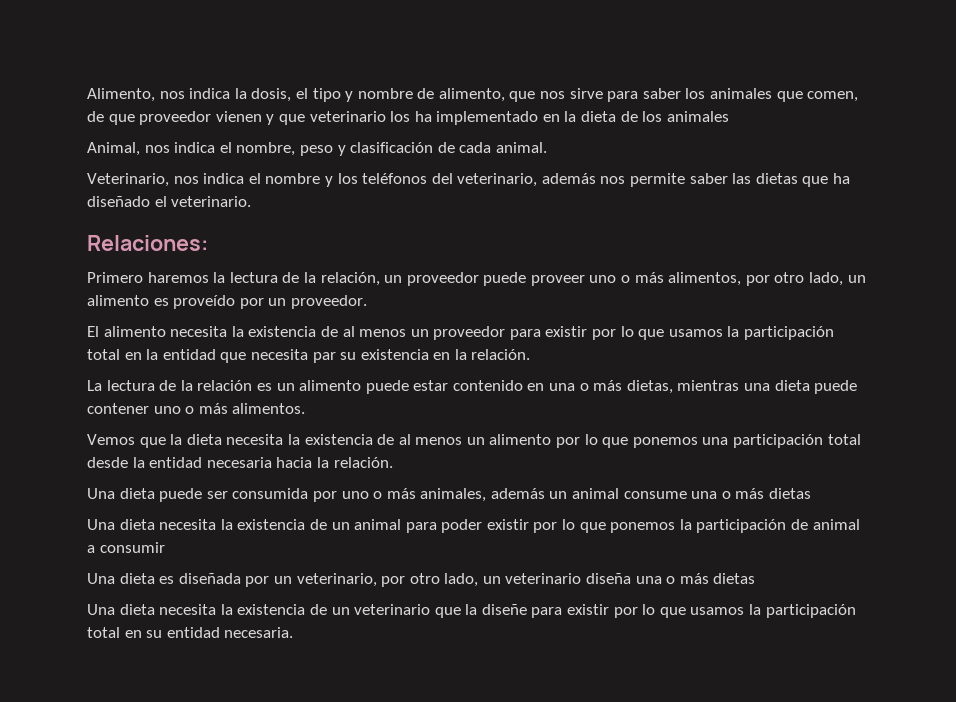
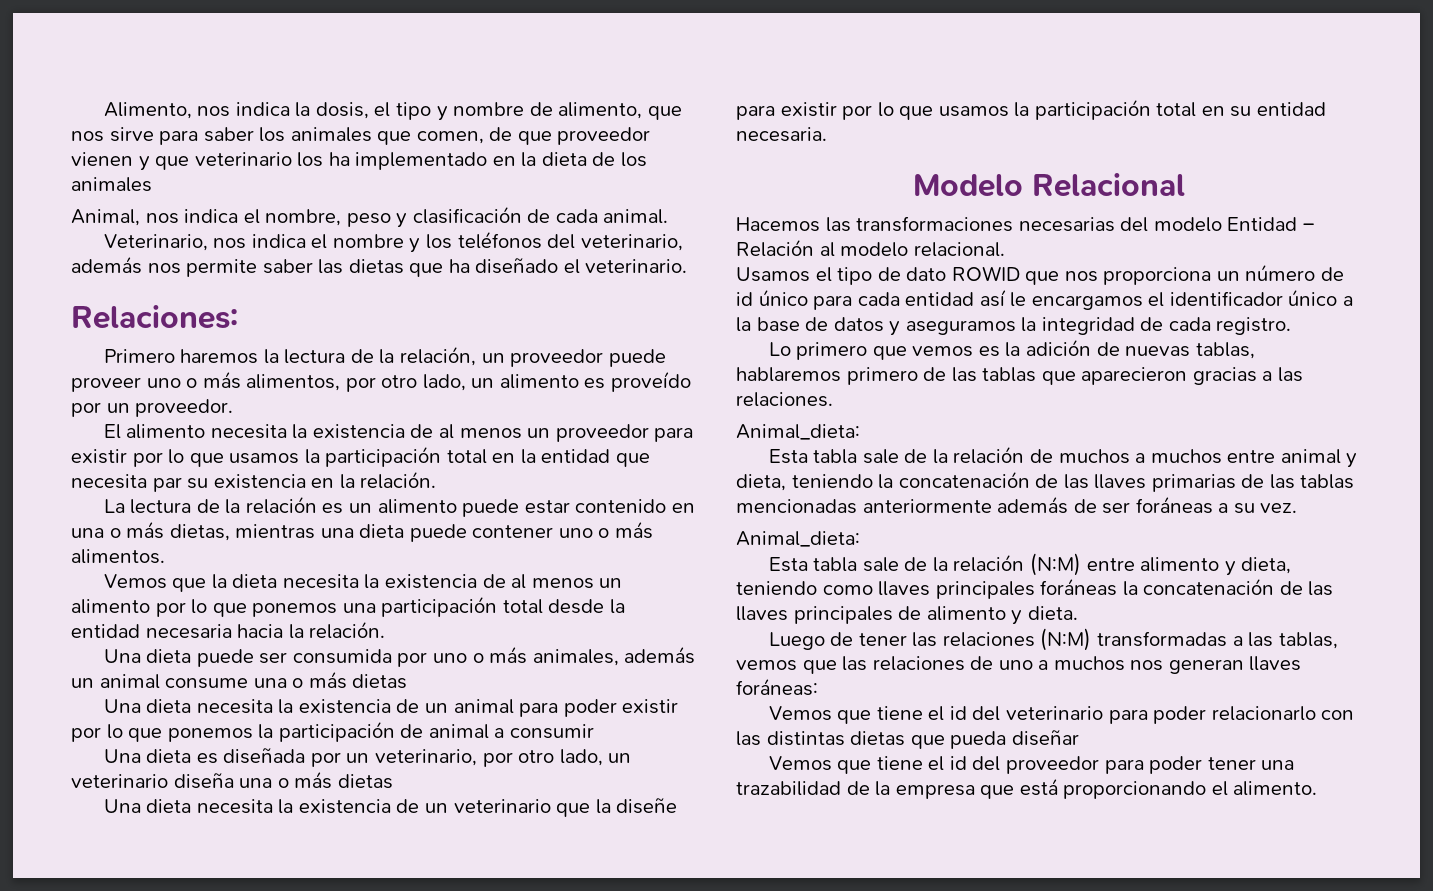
+ Modelo Relacional
+ Hacemos las transformaciones necesarias del modelo Entidad – Relación al modelo relacional.
+ Usamos el tipo de dato ROWID que nos proporciona un número de id único para cada entidad así le encargamos el identificador único a la base de datos y aseguramos la integridad de cada registro.
+ Lo primero que vemos es la adición de nuevas tablas, hablaremos primero de las tablas que aparecieron gracias a las relaciones.
+ Animal_dieta:
+ Esta tabla sale de la relación de muchos a muchos entre animal y dieta, teniendo la concatenación de las llaves primarias de las tablas mencionadas anteriormente además de ser foráneas a su vez.
+ Animal_dieta:
+ Esta tabla sale de la relación (N:M) entre alimento y dieta, teniendo como llaves principales foráneas la concatenación de las llaves principales de alimento y dieta.
+ Luego de tener las relaciones (N:M) transformadas a las tablas, vemos que las relaciones de uno a muchos nos generan llaves foráneas:
+ Vemos que tiene el id del veterinario para poder relacionarlo con las distintas dietas que pueda diseñar
+ Vemos que tiene el id del proveedor para poder tener una trazabilidad de la empresa que está proporcionando el alimento.

